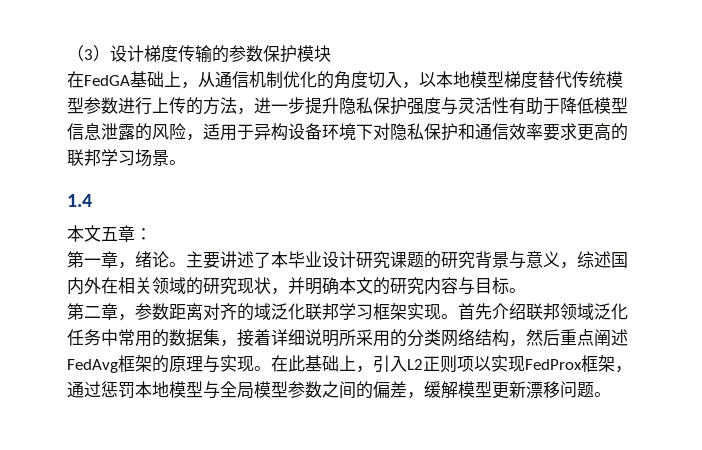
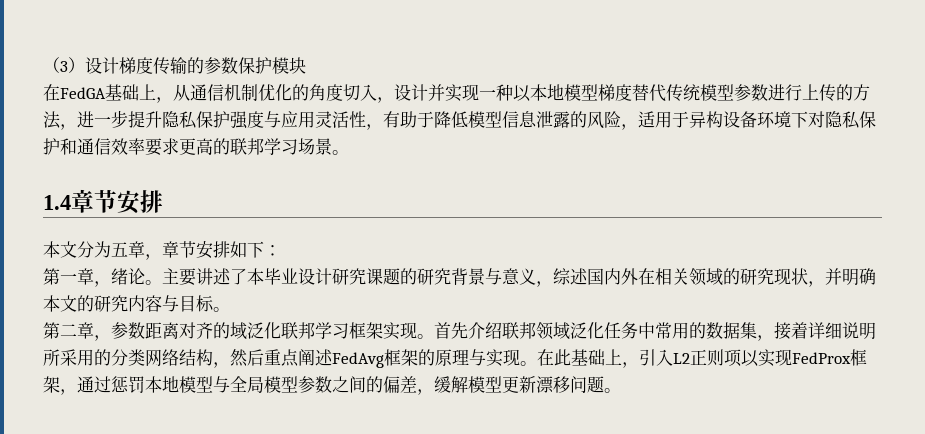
- 在FedGA基础上，从通信机制优化的角度切入，以本地模型梯度替代传统模型参数进行上传的方法，进一步提升隐私保护强度与灵活性有助于降低模型信息泄露的风险，适用于异构设备环境下对隐私保护和通信效率要求更高的联邦学习场景。
+ 在FedGA基础上，从通信机制优化的角度切入，设计并实现一种以本地模型梯度替代传统模型参数进行上传的方法，进一步提升隐私保护强度与应用灵活性，有助于降低模型信息泄露的风险，适用于异构设备环境下对隐私保护和通信效率要求更高的联邦学习场景。
- 1.4
- 本文五章：
+ 1.4章节安排
+ 本文分为五章，章节安排如下：

